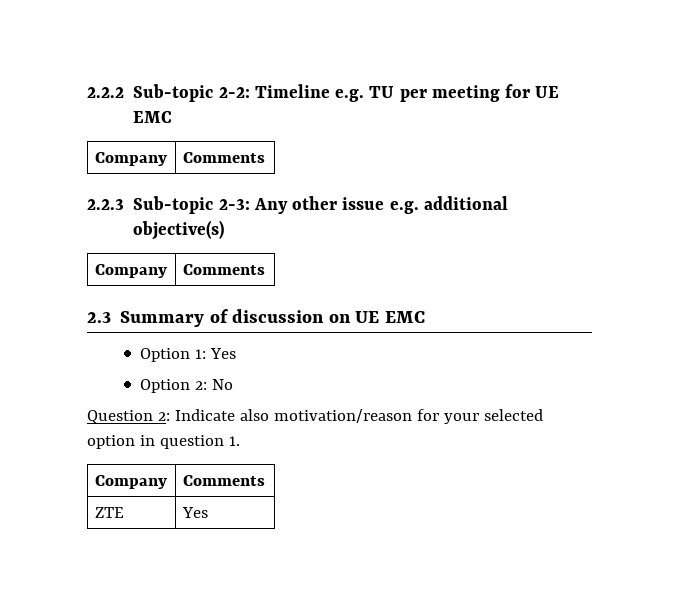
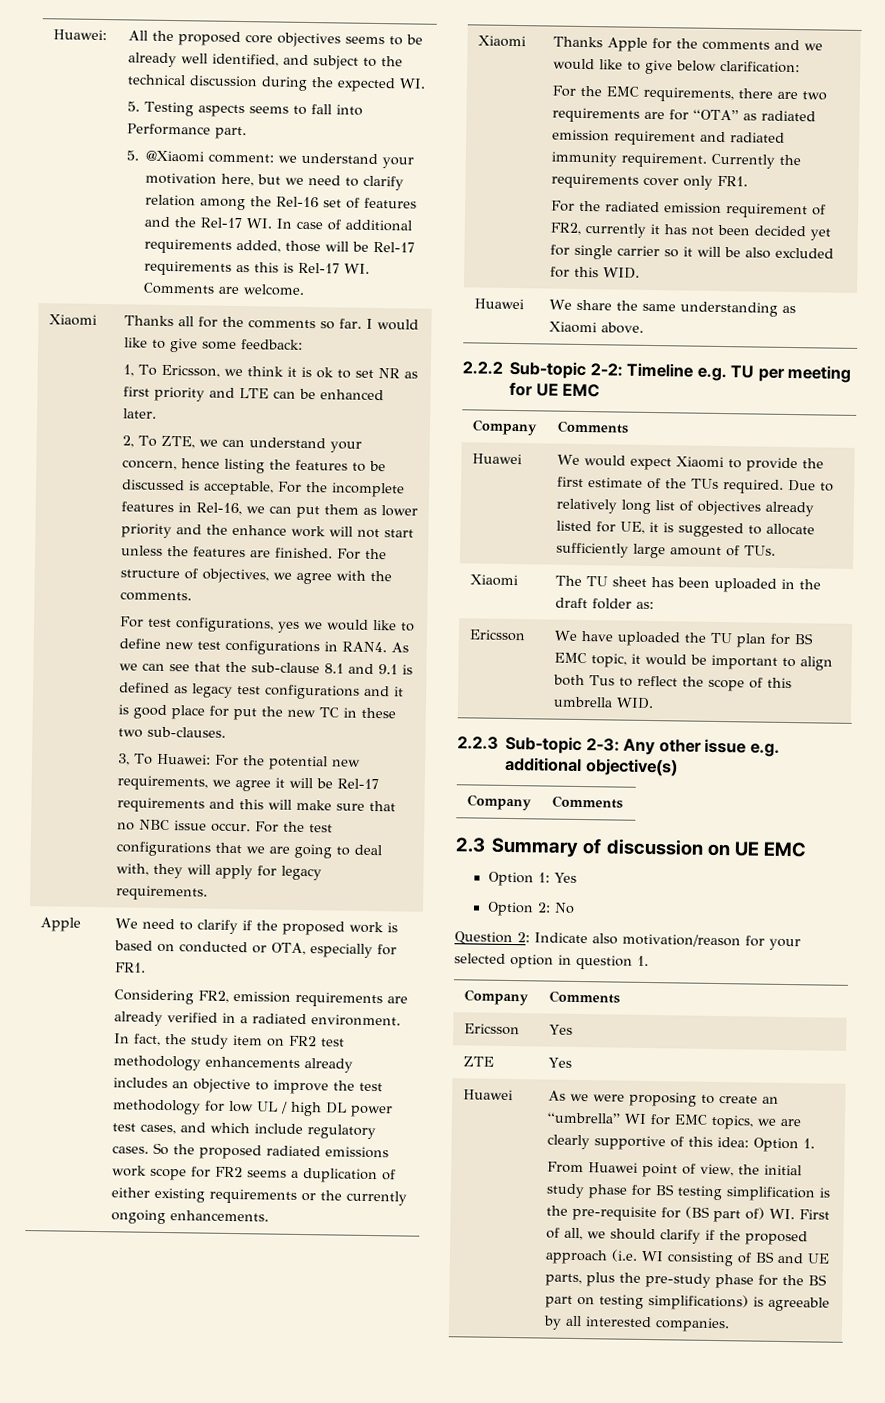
+ Huawei: | All the proposed core objectives seems to be already well identified, and subject to the technical discussion during the expected WI.
+ 5. Testing aspects seems to fall into Performance part.
+ 5. @Xiaomi comment: we understand your motivation here, but we need to clarify relation among the Rel-16 set of features and the Rel-17 WI. In case of additional requirements added, those will be Rel-17 requirements as this is Rel-17 WI. Comments are welcome.
+ Xiaomi | Thanks all for the comments so far. I would like to give some feedback:
+ 1, To Ericsson, we think it is ok to set NR as first priority and LTE can be enhanced later.
+ 2, To ZTE, we can understand your concern, hence listing the features to be discussed is acceptable, For the incomplete features in Rel-16, we can put them as lower priority and the enhance work will not start unless the features are finished. For the structure of objectives, we agree with the comments.
+ For test configurations, yes we would like to define new test configurations in RAN4. As we can see that the sub-clause 8.1 and 9.1 is defined as legacy test configurations and it is good place for put the new TC in these two sub-clauses.
+ 3, To Huawei: For the potential new requirements, we agree it will be Rel-17 requirements and this will make sure that no NBC issue occur. For the test configurations that we are going to deal with, they will apply for legacy requirements.
+ Apple | We need to clarify if the proposed work is based on conducted or OTA, especially for FR1.
+ Considering FR2, emission requirements are already verified in a radiated environment. In fact, the study item on FR2 test methodology enhancements already includes an objective to improve the test methodology for low UL / high DL power test cases, and which include regulatory cases. So the proposed radiated emissions work scope for FR2 seems a duplication of either existing requirements or the currently ongoing enhancements.
+ Xiaomi | Thanks Apple for the comments and we would like to give below clarification:
+ For the EMC requirements, there are two requirements are for “OTA” as radiated emission requirement and radiated immunity requirement. Currently the requirements cover only FR1.
+ For the radiated emission requirement of FR2, currently it has not been decided yet for single carrier so it will be also excluded for this WID.
+ Huawei | We share the same understanding as Xiaomi above.
+ Huawei | We would expect Xiaomi to provide the first estimate of the TUs required. Due to relatively long list of objectives already listed for UE, it is suggested to allocate sufficiently large amount of TUs.
+ Xiaomi | The TU sheet has been uploaded in the draft folder as:
+ Ericsson | We have uploaded the TU plan for BS EMC topic, it would be important to align both Tus to reflect the scope of this umbrella WID.
+ Ericsson | Yes
+ Huawei | As we were proposing to create an “umbrella” WI for EMC topics, we are clearly supportive of this idea: Option 1.
+ From Huawei point of view, the initial study phase for BS testing simplification is the pre-requisite for (BS part of) WI. First of all, we should clarify if the proposed approach (i.e. WI consisting of BS and UE parts, plus the pre-study phase for the BS part on testing simplifications) is agreeable by all interested companies.

